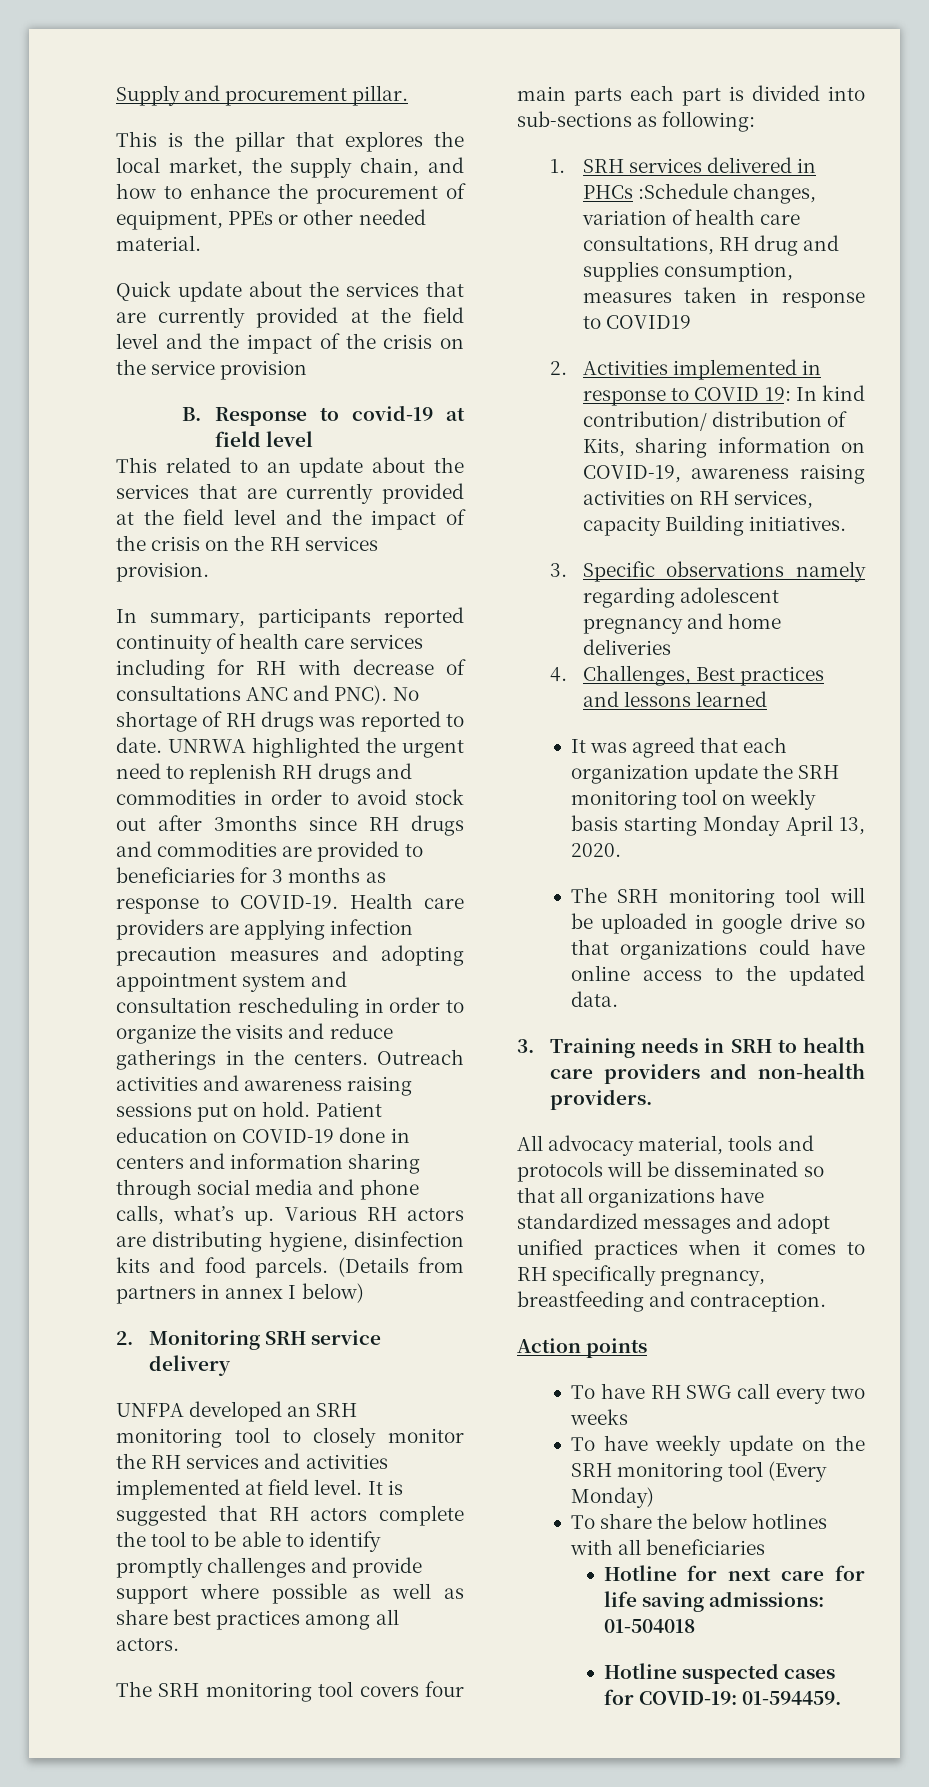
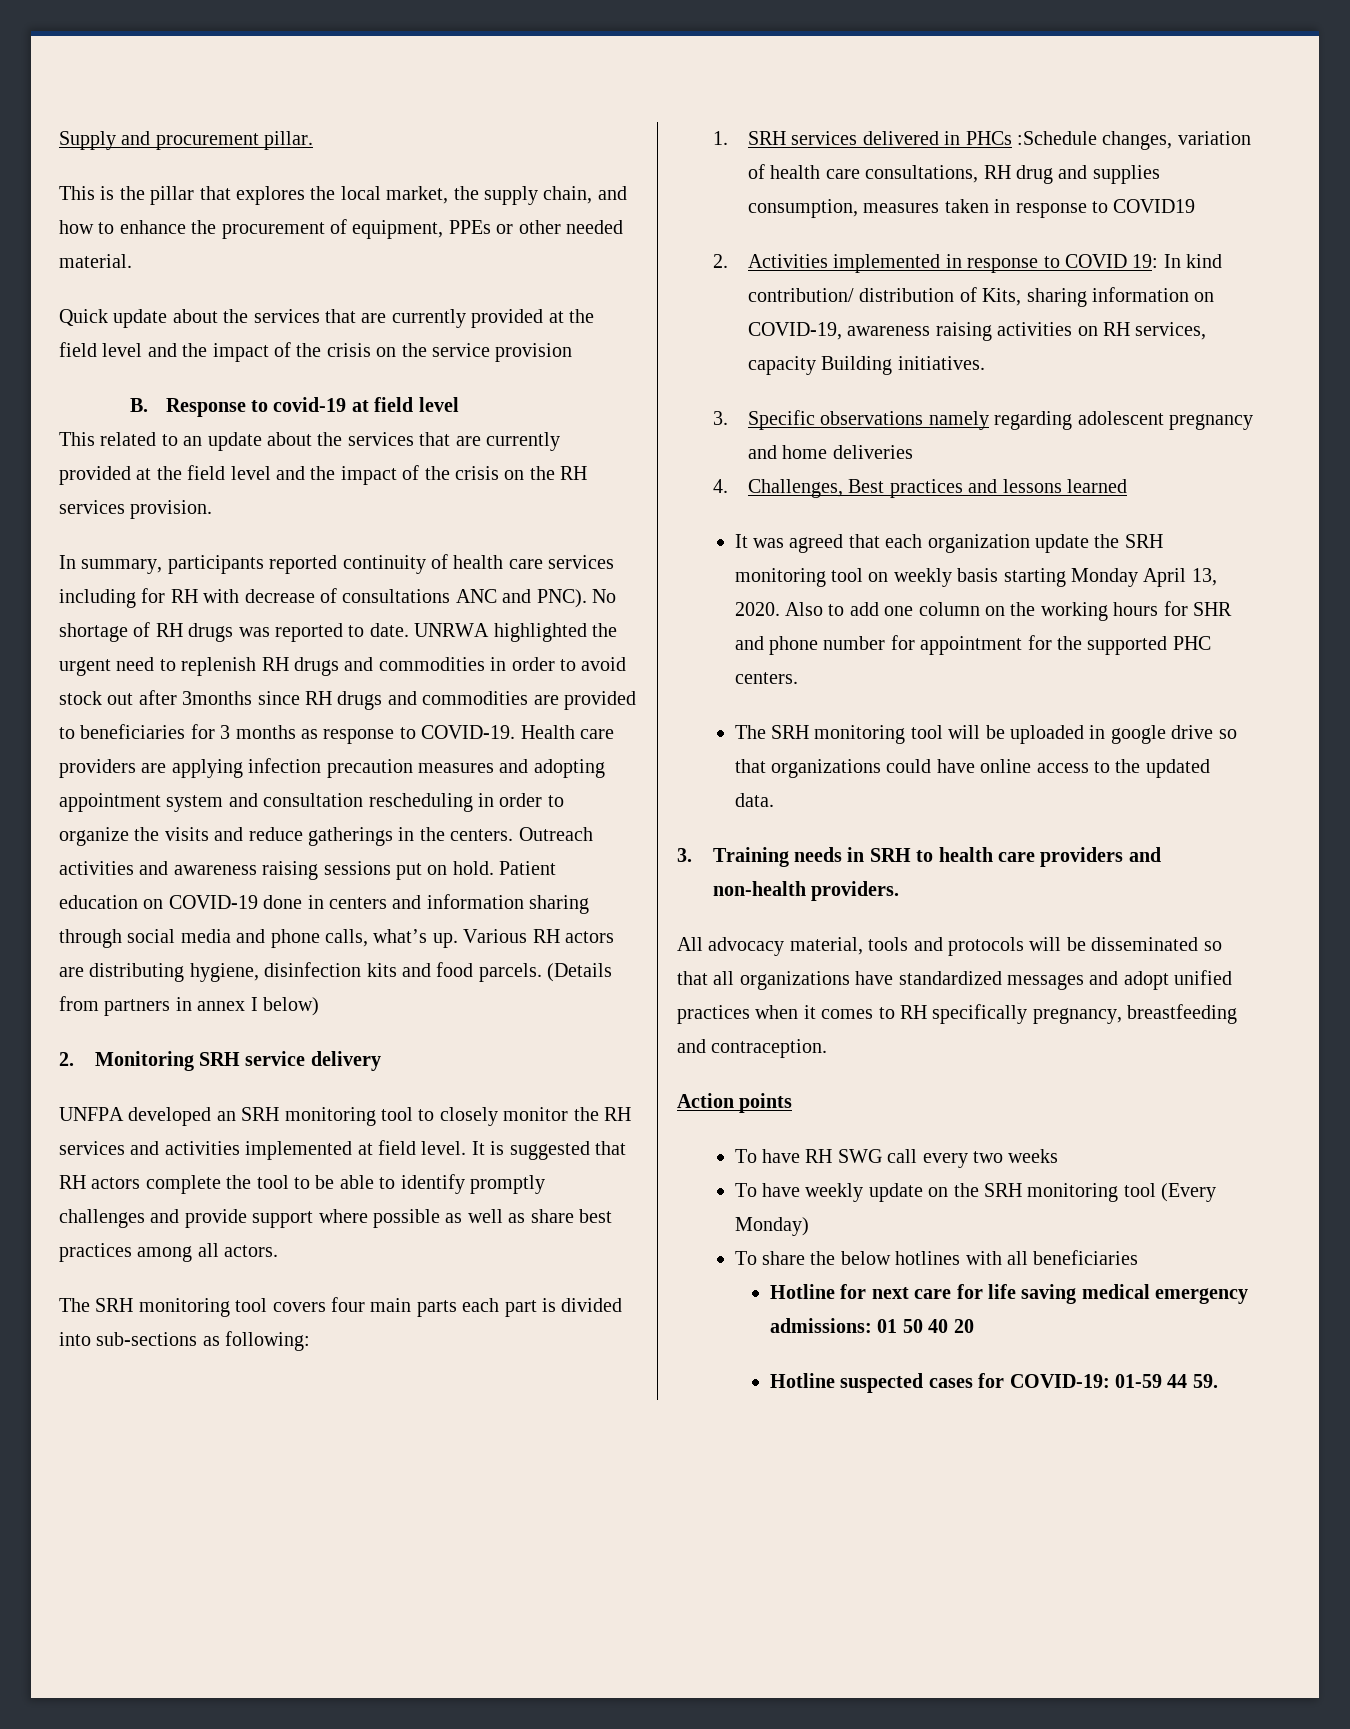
+ Also to add one column on the working hours for SHR and phone number for appointment for the supported PHC centers.
- Hotline for next care for life saving admissions: 01-504018
+ Hotline for next care for life saving medical emergency admissions: 01 50 40 20
- Hotline suspected cases for COVID-19: 01-594459.
+ Hotline suspected cases for COVID-19: 01-59 44 59.

